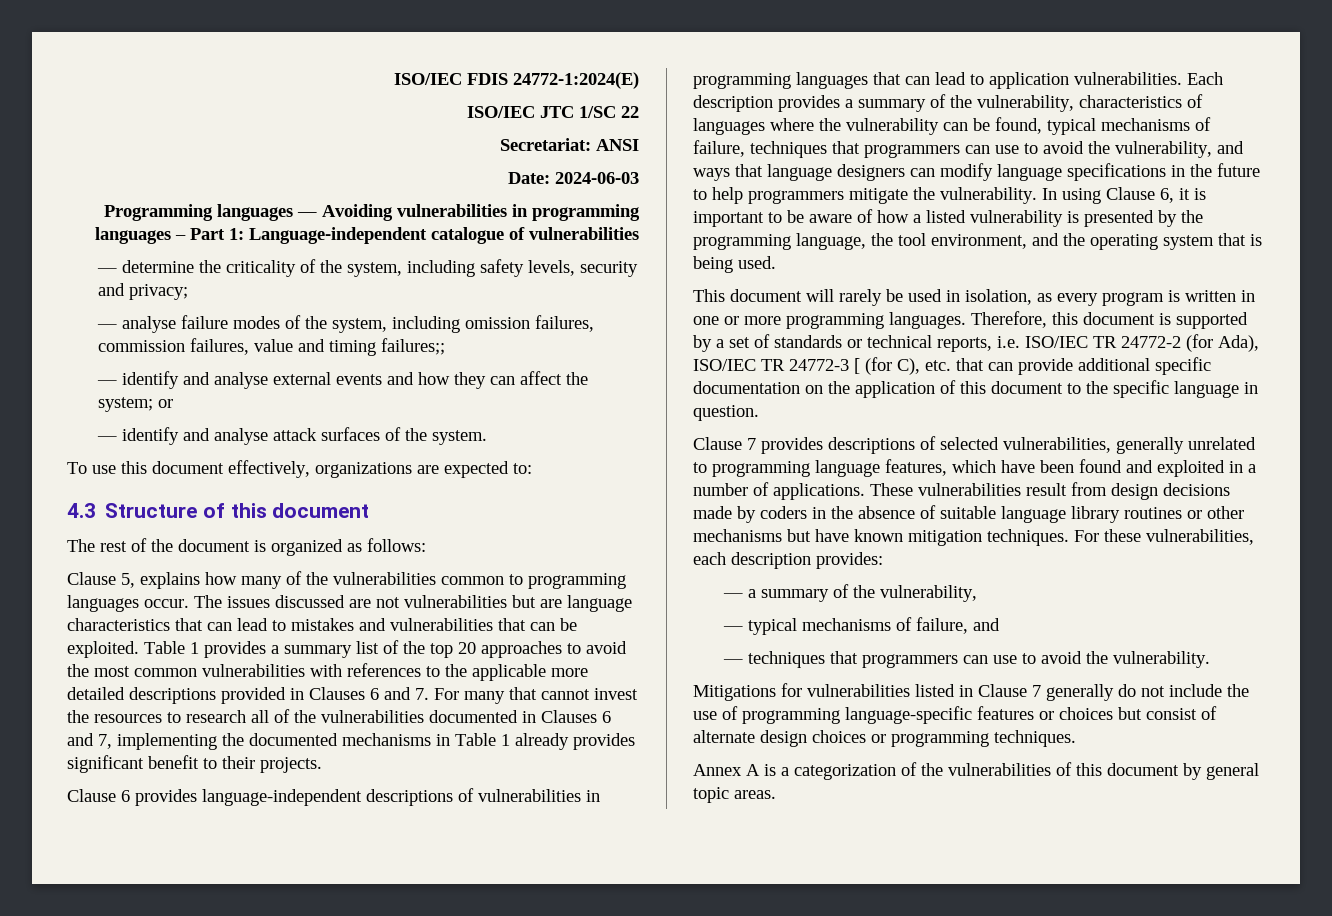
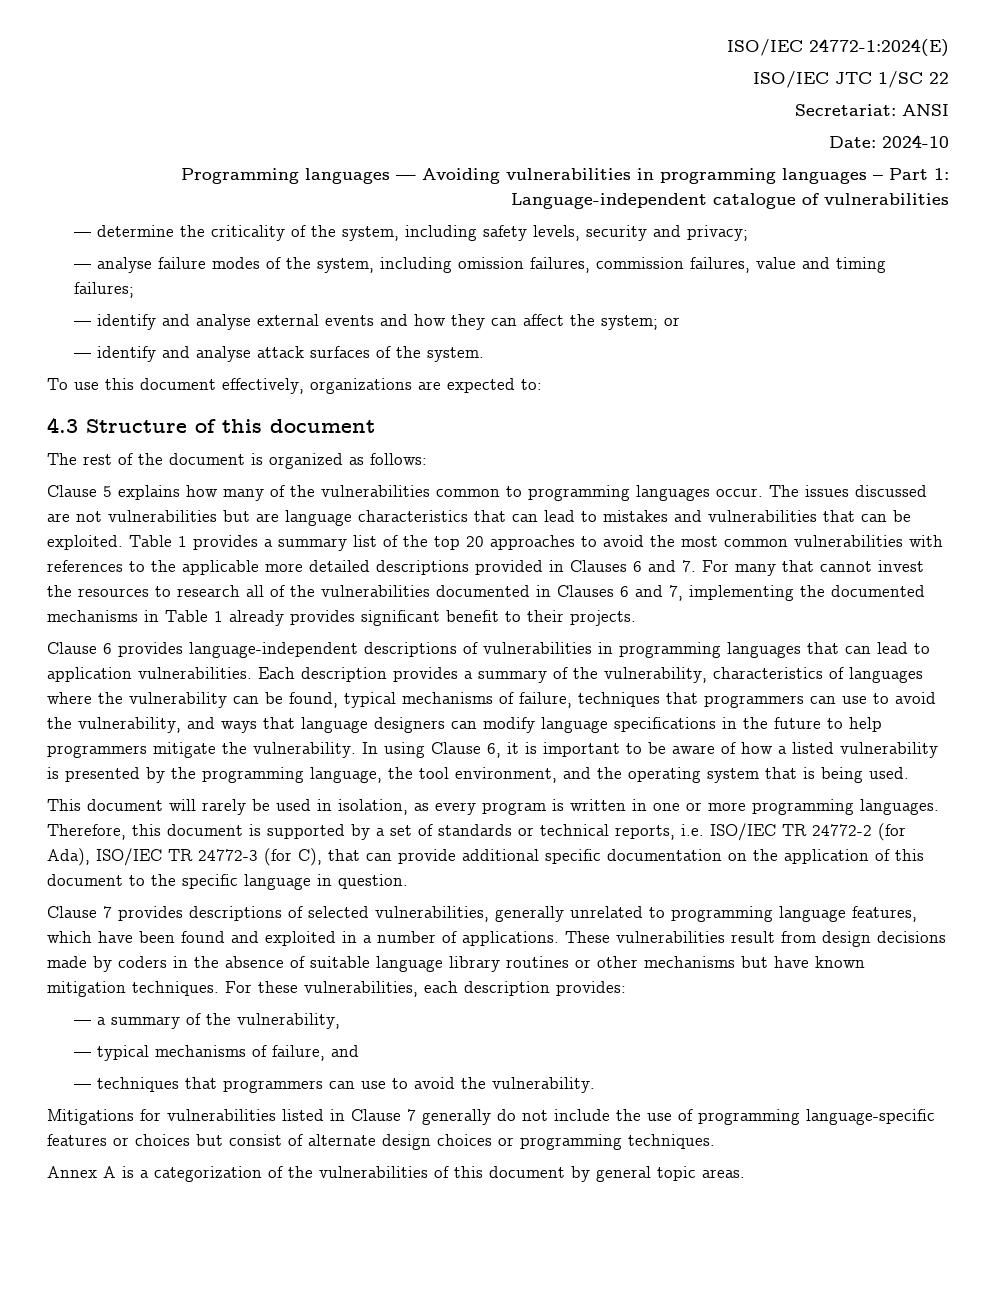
- ISO/IEC FDIS 24772-1:2024(E)
+ ISO/IEC 24772-1:2024(E)
- Date: 2024-06-03
+ Date: 2024-10
- — analyse failure modes of the system, including omission failures, commission failures, value and timing failures;;
+ — analyse failure modes of the system, including omission failures, commission failures, value and timing failures;
- Clause 5, explains how many of the vulnerabilities common to programming languages occur.
+ Clause 5 explains how many of the vulnerabilities common to programming languages occur.
- Therefore, this document is supported by a set of standards or technical reports, i.e. ISO/IEC TR 24772-2 (for Ada), ISO/IEC TR 24772-3 [ (for C), etc. that can provide additional specific documentation on the application of this document to the specific language in question.
+ Therefore, this document is supported by a set of standards or technical reports, i.e. ISO/IEC TR 24772-2 (for Ada), ISO/IEC TR 24772-3 (for C), that can provide additional specific documentation on the application of this document to the specific language in question.

